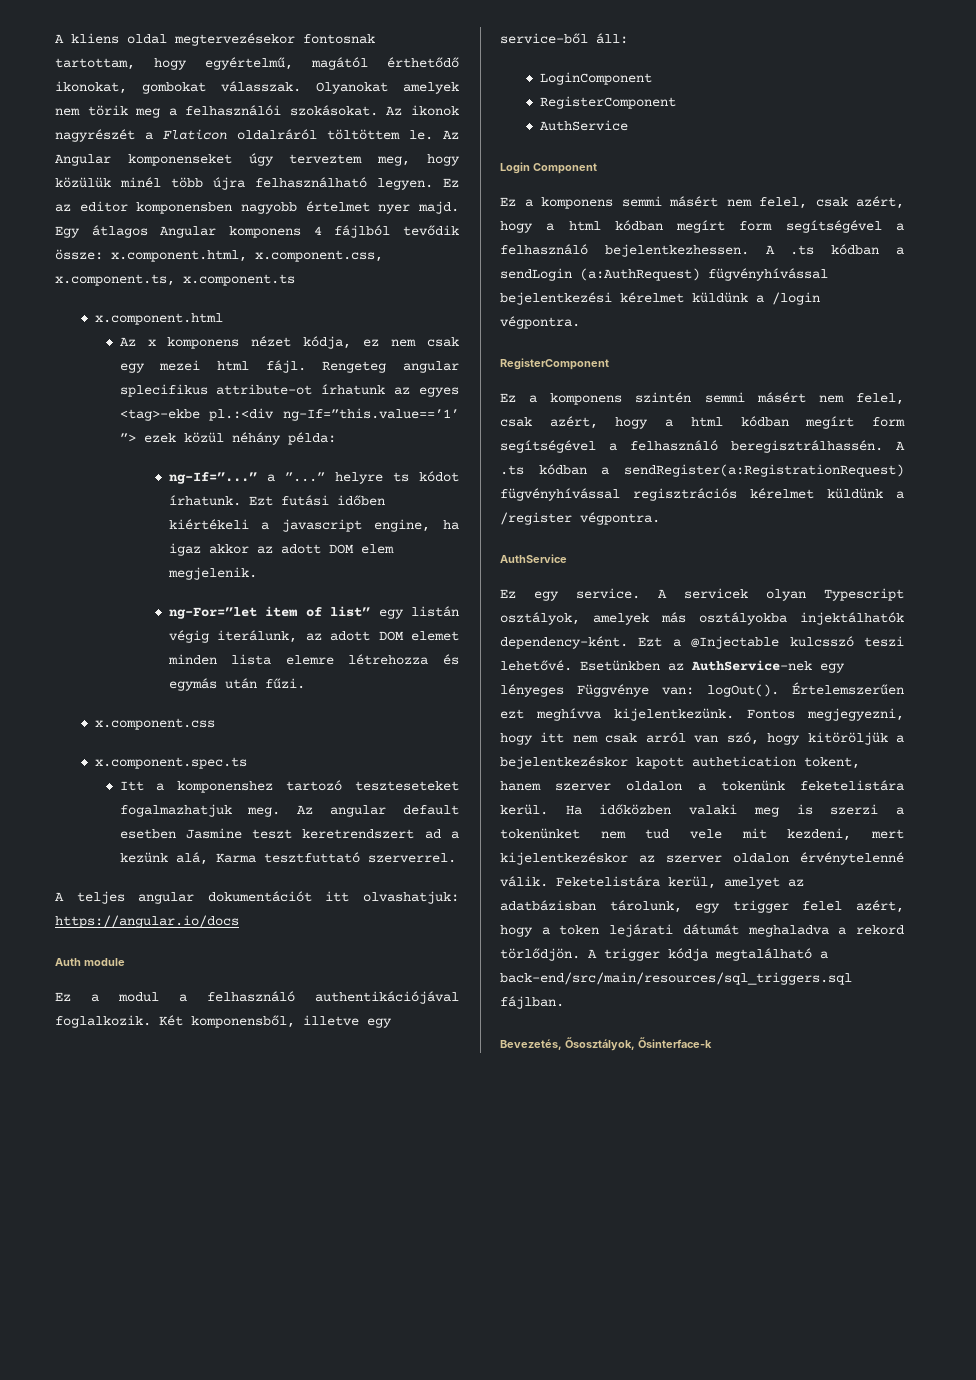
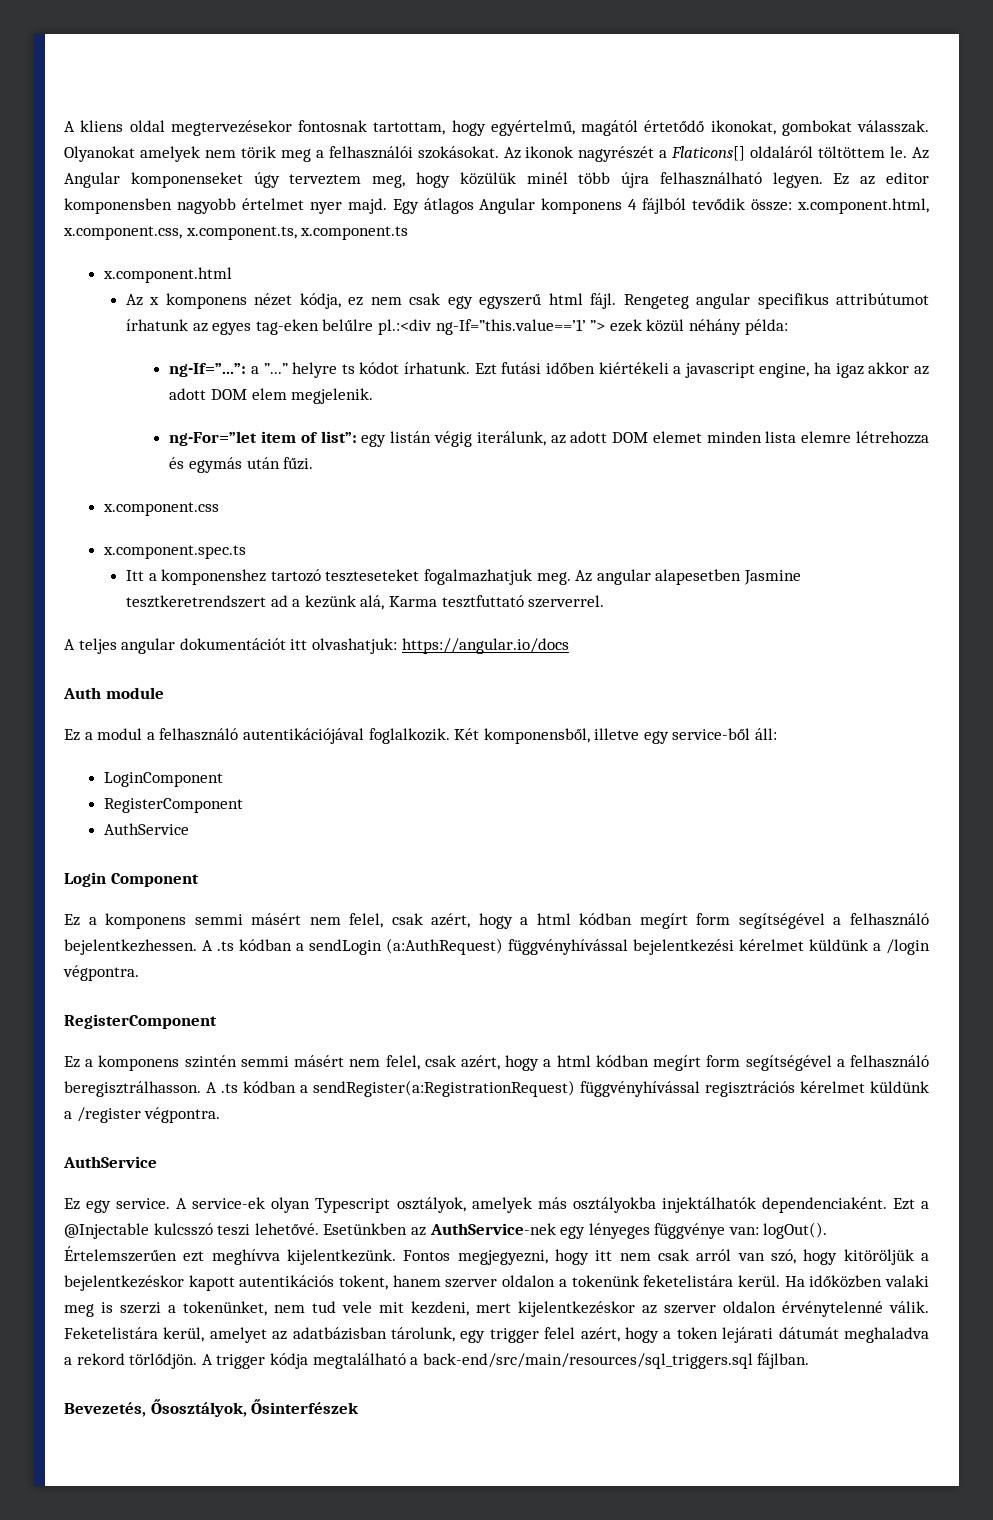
- A kliens oldal megtervezésekor fontosnak tartottam, hogy egyértelmű, magától érthetődő ikonokat, gombokat válasszak.
+ A kliens oldal megtervezésekor fontosnak tartottam, hogy egyértelmű, magától értetődő ikonokat, gombokat válasszak.
- Az ikonok nagyrészét a Flaticon oldalráról töltöttem le.
+ Az ikonok nagyrészét a Flaticons[] oldaláról töltöttem le.
- Az x komponens nézet kódja, ez nem csak egy mezei html fájl.
+ Az x komponens nézet kódja, ez nem csak egy egyszerű html fájl.
- Rengeteg angular splecifikus attribute-ot írhatunk az egyes <tag>-ekbe pl.:<div ng-If=”this.value==’1’ ”> ezek közül néhány példa:
+ Rengeteg angular specifikus attribútumot írhatunk az egyes tag-eken belűlre pl.:<div ng-If=”this.value==’1’ ”> ezek közül néhány példa:
- ng-If=”...” a ”...” helyre ts kódot írhatunk.
+ ng-If=”...”: a ”...” helyre ts kódot írhatunk.
- ng-For=”let item of list” egy listán végig iterálunk, az adott DOM elemet minden lista elemre létrehozza és egymás után fűzi.
+ ng-For=”let item of list”: egy listán végig iterálunk, az adott DOM elemet minden lista elemre létrehozza és egymás után fűzi.
- Az angular default esetben Jasmine teszt keretrendszert ad a kezünk alá, Karma tesztfuttató szerverrel.
+ Az angular alapesetben Jasmine tesztkeretrendszert ad a kezünk alá, Karma tesztfuttató szerverrel.
- Ez a modul a felhasználó authentikációjával foglalkozik.
+ Ez a modul a felhasználó autentikációjával foglalkozik.
- A .ts kódban a sendLogin (a:AuthRequest) fügvényhívással bejelentkezési kérelmet küldünk a /login végpontra.
+ A .ts kódban a sendLogin (a:AuthRequest) függvényhívással bejelentkezési kérelmet küldünk a /login végpontra.
- Ez a komponens szintén semmi másért nem felel, csak azért, hogy a html kódban megírt form segítségével a felhasználó beregisztrálhassén.
+ Ez a komponens szintén semmi másért nem felel, csak azért, hogy a html kódban megírt form segítségével a felhasználó beregisztrálhasson.
- A .ts kódban a sendRegister(a:RegistrationRequest) fügvényhívással regisztrációs kérelmet küldünk a /register végpontra.
+ A .ts kódban a sendRegister(a:RegistrationRequest) függvényhívással regisztrációs kérelmet küldünk a /register végpontra.
- A servicek olyan Typescript osztályok, amelyek más osztályokba injektálhatók dependency-ként.
+ A service-ek olyan Typescript osztályok, amelyek más osztályokba injektálhatók dependenciaként.
- Esetünkben az AuthService-nek egy lényeges Függvénye van: logOut().
+ Esetünkben az AuthService-nek egy lényeges függvénye van: logOut().
- Fontos megjegyezni, hogy itt nem csak arról van szó, hogy kitöröljük a bejelentkezéskor kapott authetication tokent, hanem szerver oldalon a tokenünk feketelistára kerül.
+ Fontos megjegyezni, hogy itt nem csak arról van szó, hogy kitöröljük a bejelentkezéskor kapott autentikációs tokent, hanem szerver oldalon a tokenünk feketelistára kerül.
- Ha időközben valaki meg is szerzi a tokenünket nem tud vele mit kezdeni, mert kijelentkezéskor az szerver oldalon érvénytelenné válik.
+ Ha időközben valaki meg is szerzi a tokenünket, nem tud vele mit kezdeni, mert kijelentkezéskor az szerver oldalon érvénytelenné válik.
- Bevezetés, Ősosztályok, Ősinterface-k
+ Bevezetés, Ősosztályok, Ősinterfészek

